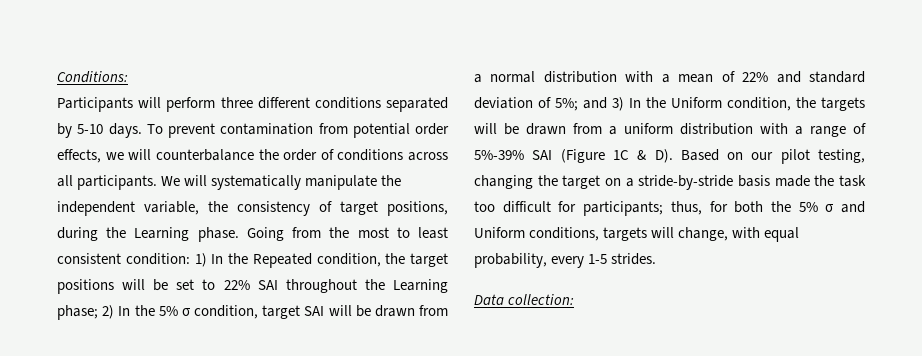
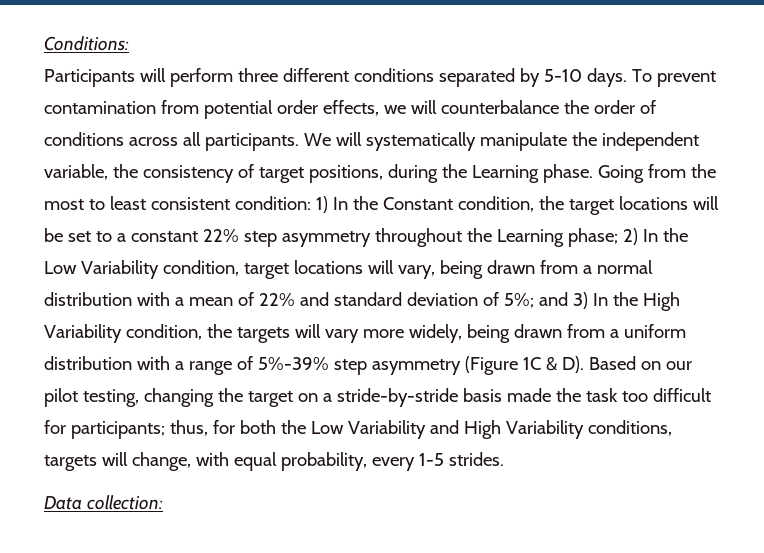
- 1) In the Repeated condition, the target positions will be set to 22% SAI throughout the Learning phase;
+ 1) In the Constant condition, the target locations will be set to a constant 22% step asymmetry throughout the Learning phase;
- 2) In the 5% σ condition, target SAI will be drawn from a normal distribution with a mean of 22% and standard deviation of 5%;
+ 2) In the Low Variability condition, target locations will vary, being drawn from a normal distribution with a mean of 22% and standard deviation of 5%;
- and 3) In the Uniform condition, the targets will be drawn from a uniform distribution with a range of 5%-39% SAI (Figure 1C & D). Based on our pilot testing, changing the target on a stride-by-stride basis made the task too difficult for participants;
+ and 3) In the High Variability condition, the targets will vary more widely, being drawn from a uniform distribution with a range of 5%-39% step asymmetry (Figure 1C & D). Based on our pilot testing, changing the target on a stride-by-stride basis made the task too difficult for participants;
- thus, for both the 5% σ and Uniform conditions, targets will change, with equal probability, every 1-5 strides.
+ thus, for both the Low Variability and High Variability conditions, targets will change, with equal probability, every 1-5 strides.

